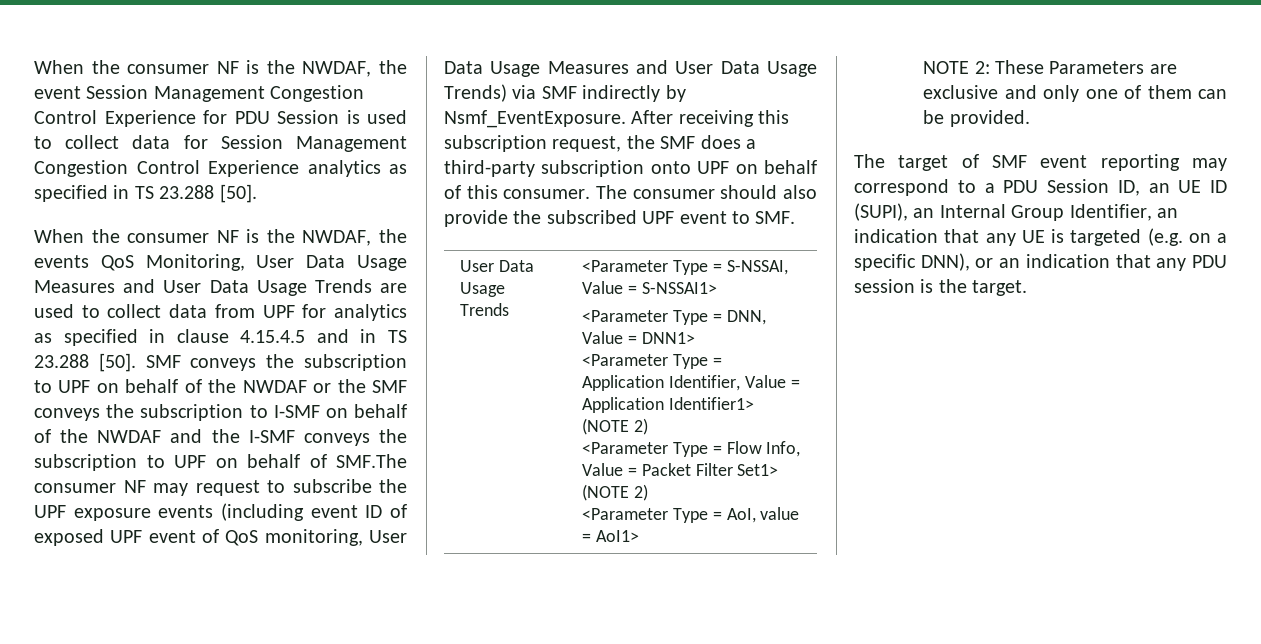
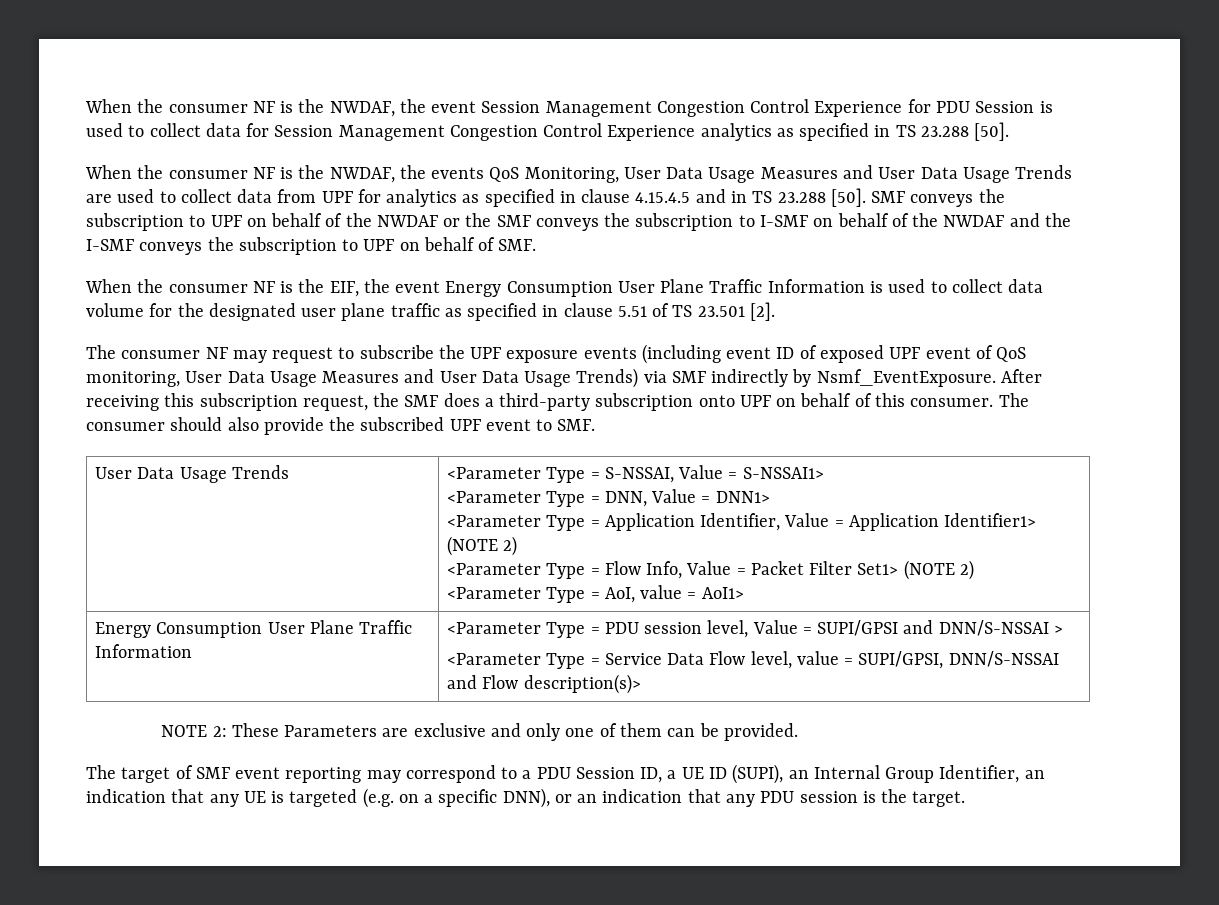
- SMF conveys the subscription to UPF on behalf of the NWDAF or the SMF conveys the subscription to I-SMF on behalf of the NWDAF and the I-SMF conveys the subscription to UPF on behalf of SMF.The consumer NF may request to subscribe the UPF exposure events (including event ID of exposed UPF event of QoS monitoring, User Data Usage Measures and User Data Usage Trends) via SMF indirectly by Nsmf_EventExposure.
+ SMF conveys the subscription to UPF on behalf of the NWDAF or the SMF conveys the subscription to I-SMF on behalf of the NWDAF and the I-SMF conveys the subscription to UPF on behalf of SMF.
+ When the consumer NF is the EIF, the event Energy Consumption User Plane Traffic Information is used to collect data volume for the designated user plane traffic as specified in clause 5.51 of TS 23.501 [2].
+ The consumer NF may request to subscribe the UPF exposure events (including event ID of exposed UPF event of QoS monitoring, User Data Usage Measures and User Data Usage Trends) via SMF indirectly by Nsmf_EventExposure.
+ Energy Consumption User Plane Traffic Information | <Parameter Type = PDU session level, Value = SUPI/GPSI and DNN/S-NSSAI >
+ <Parameter Type = Service Data Flow level, value = SUPI/GPSI, DNN/S-NSSAI and Flow description(s)>
- The target of SMF event reporting may correspond to a PDU Session ID, an UE ID (SUPI), an Internal Group Identifier, an indication that any UE is targeted (e.g. on a specific DNN), or an indication that any PDU session is the target.
+ The target of SMF event reporting may correspond to a PDU Session ID, a UE ID (SUPI), an Internal Group Identifier, an indication that any UE is targeted (e.g. on a specific DNN), or an indication that any PDU session is the target.

